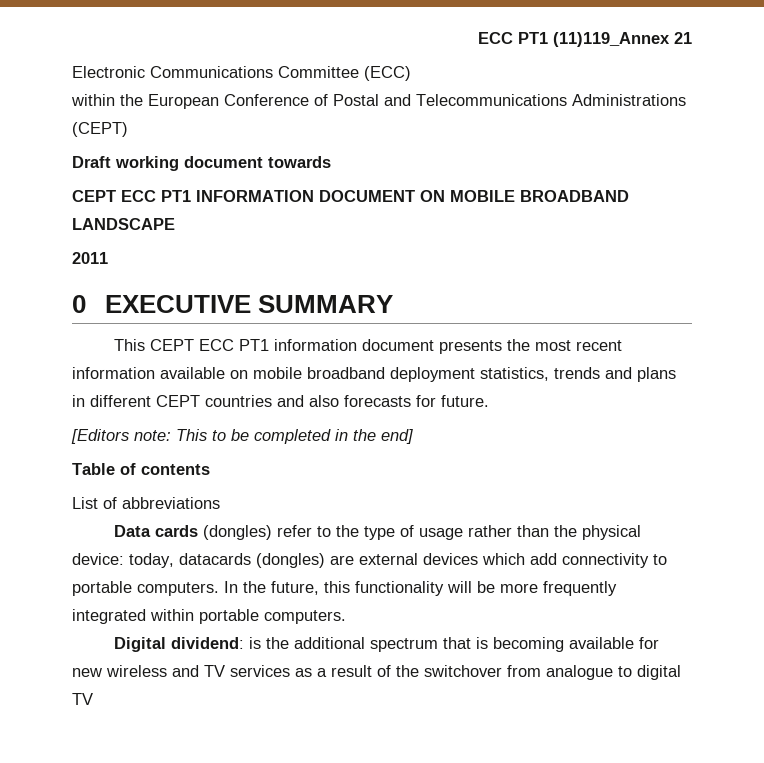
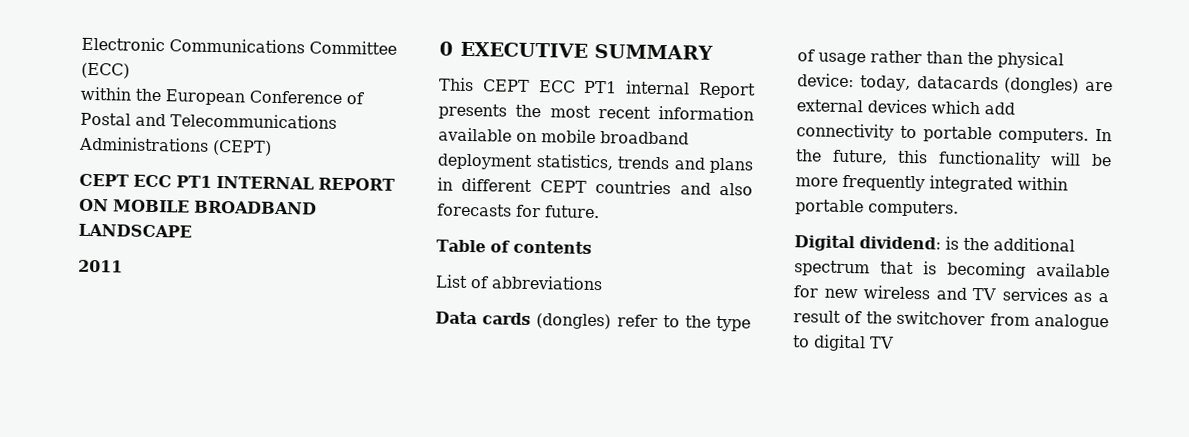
- ECC PT1 (11)119_Annex 21
- Draft working document towards
- CEPT ECC PT1 INFORMATION DOCUMENT ON MOBILE BROADBAND LANDSCAPE
+ CEPT ECC PT1 INTERNAL REPORT ON MOBILE BROADBAND LANDSCAPE
- This CEPT ECC PT1 information document presents the most recent information available on mobile broadband deployment statistics, trends and plans in different CEPT countries and also forecasts for future.
+ This CEPT ECC PT1 internal Report presents the most recent information available on mobile broadband deployment statistics, trends and plans in different CEPT countries and also forecasts for future.
- [Editors note: This to be completed in the end]

